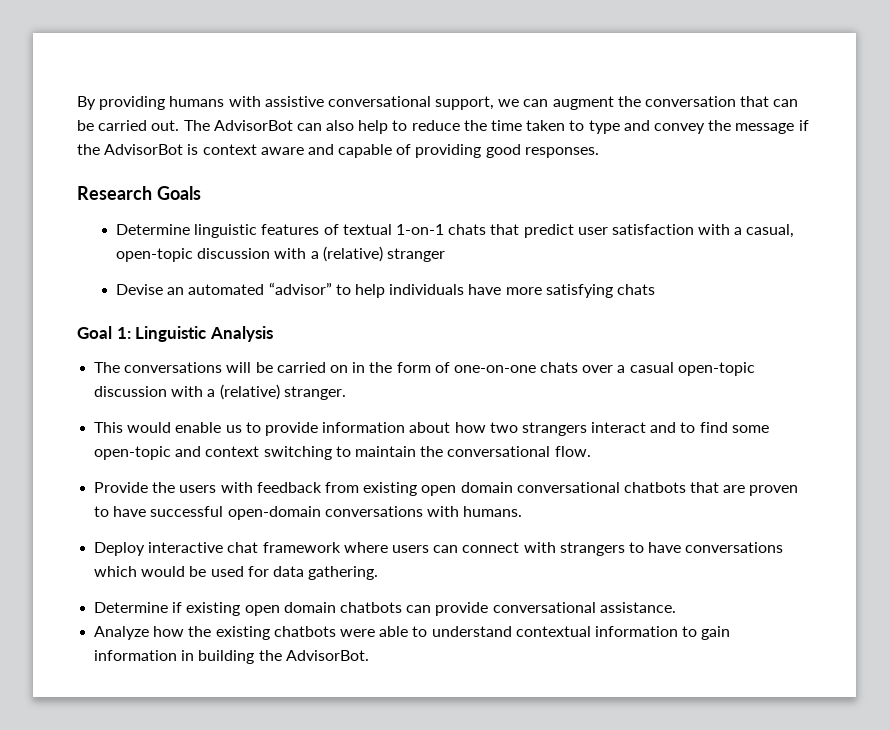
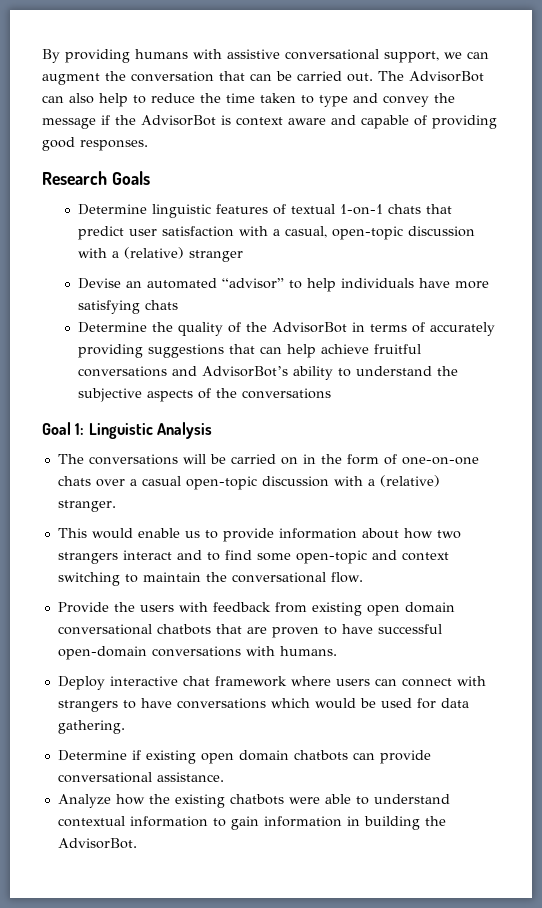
+ Determine the quality of the AdvisorBot in terms of accurately providing suggestions that can help achieve fruitful conversations and AdvisorBot’s ability to understand the subjective aspects of the conversations

